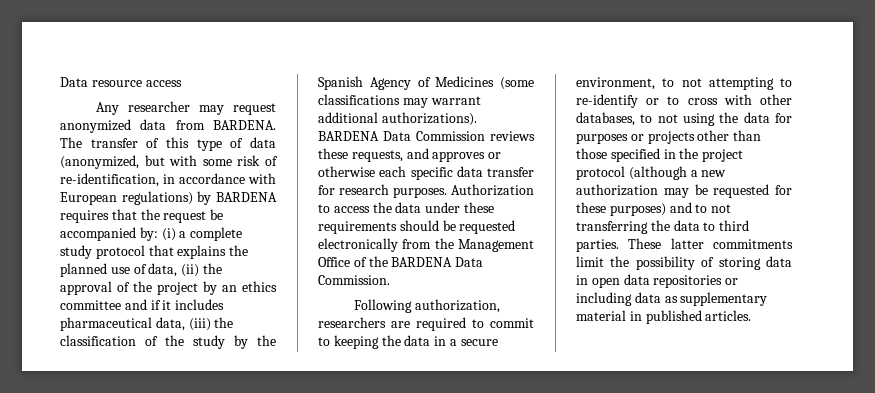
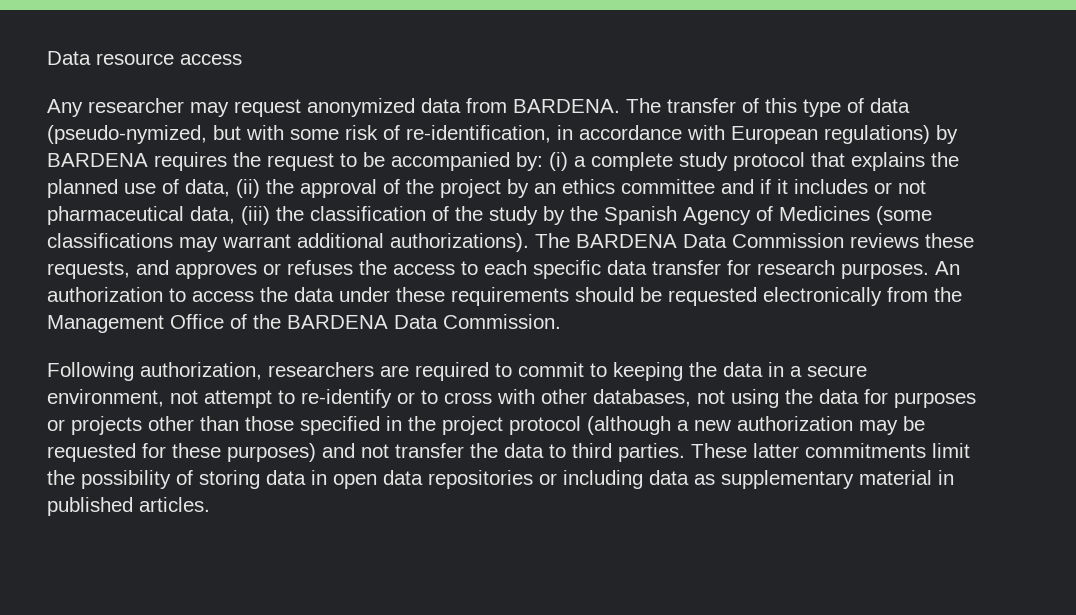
- The transfer of this type of data (anonymized, but with some risk of re-identification, in accordance with European regulations) by BARDENA requires that the request be accompanied by:
+ The transfer of this type of data (pseudo-nymized, but with some risk of re-identification, in accordance with European regulations) by BARDENA requires the request to be accompanied by:
- (i) a complete study protocol that explains the planned use of data, (ii) the approval of the project by an ethics committee and if it includes pharmaceutical data, (iii) the classification of the study by the Spanish Agency of Medicines (some classifications may warrant additional authorizations).
+ (i) a complete study protocol that explains the planned use of data, (ii) the approval of the project by an ethics committee and if it includes or not pharmaceutical data, (iii) the classification of the study by the Spanish Agency of Medicines (some classifications may warrant additional authorizations).
- BARDENA Data Commission reviews these requests, and approves or otherwise each specific data transfer for research purposes.
+ The BARDENA Data Commission reviews these requests, and approves or refuses the access to each specific data transfer for research purposes.
- Authorization to access the data under these requirements should be requested electronically from the Management Office of the BARDENA Data Commission.
+ An authorization to access the data under these requirements should be requested electronically from the Management Office of the BARDENA Data Commission.
- Following authorization, researchers are required to commit to keeping the data in a secure environment, to not attempting to re-identify or to cross with other databases, to not using the data for purposes or projects other than those specified in the project protocol (although a new authorization may be requested for these purposes) and to not transferring the data to third parties.
+ Following authorization, researchers are required to commit to keeping the data in a secure environment, not attempt to re-identify or to cross with other databases, not using the data for purposes or projects other than those specified in the project protocol (although a new authorization may be requested for these purposes) and not transfer the data to third parties.

